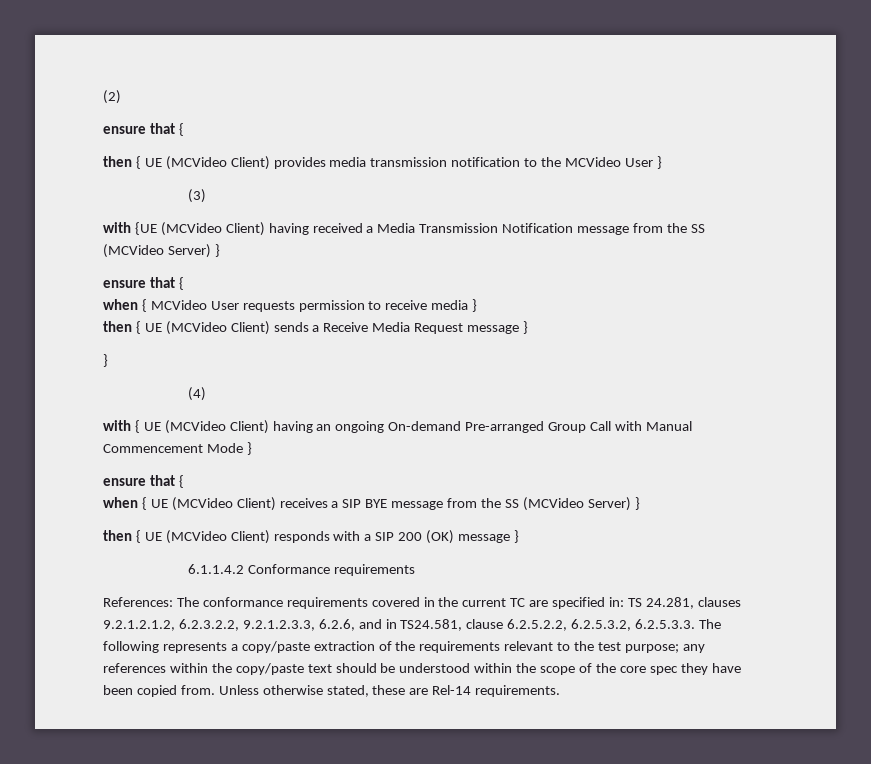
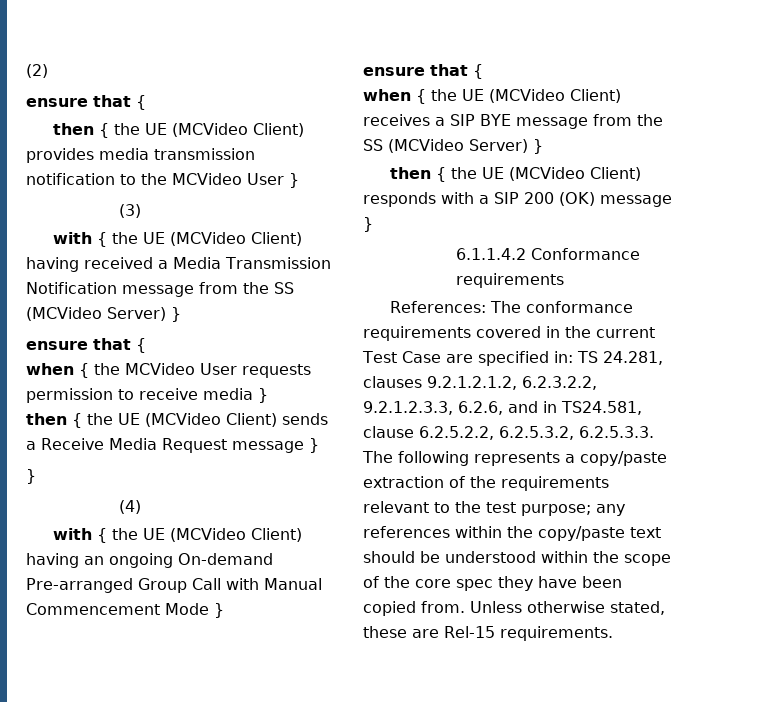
- then { UE (MCVideo Client) provides media transmission notification to the MCVideo User }
+ then { the UE (MCVideo Client) provides media transmission notification to the MCVideo User }
- with {UE (MCVideo Client) having received a Media Transmission Notification message from the SS (MCVideo Server) }
+ with { the UE (MCVideo Client) having received a Media Transmission Notification message from the SS (MCVideo Server) }
- when { MCVideo User requests permission to receive media }
+ when { the MCVideo User requests permission to receive media }
- then { UE (MCVideo Client) sends a Receive Media Request message }
+ then { the UE (MCVideo Client) sends a Receive Media Request message }
- with { UE (MCVideo Client) having an ongoing On-demand Pre-arranged Group Call with Manual Commencement Mode }
+ with { the UE (MCVideo Client) having an ongoing On-demand Pre-arranged Group Call with Manual Commencement Mode }
- when { UE (MCVideo Client) receives a SIP BYE message from the SS (MCVideo Server) }
+ when { the UE (MCVideo Client) receives a SIP BYE message from the SS (MCVideo Server) }
- then { UE (MCVideo Client) responds with a SIP 200 (OK) message }
+ then { the UE (MCVideo Client) responds with a SIP 200 (OK) message }
- References: The conformance requirements covered in the current TC are specified in: TS 24.281, clauses 9.2.1.2.1.2, 6.2.3.2.2, 9.2.1.2.3.3, 6.2.6, and in TS24.581, clause 6.2.5.2.2, 6.2.5.3.2, 6.2.5.3.3. The following represents a copy/paste extraction of the requirements relevant to the test purpose; any references within the copy/paste text should be understood within the scope of the core spec they have been copied from.
+ References: The conformance requirements covered in the current Test Case are specified in: TS 24.281, clauses 9.2.1.2.1.2, 6.2.3.2.2, 9.2.1.2.3.3, 6.2.6, and in TS24.581, clause 6.2.5.2.2, 6.2.5.3.2, 6.2.5.3.3. The following represents a copy/paste extraction of the requirements relevant to the test purpose; any references within the copy/paste text should be understood within the scope of the core spec they have been copied from.
- Unless otherwise stated, these are Rel-14 requirements.
+ Unless otherwise stated, these are Rel-15 requirements.

